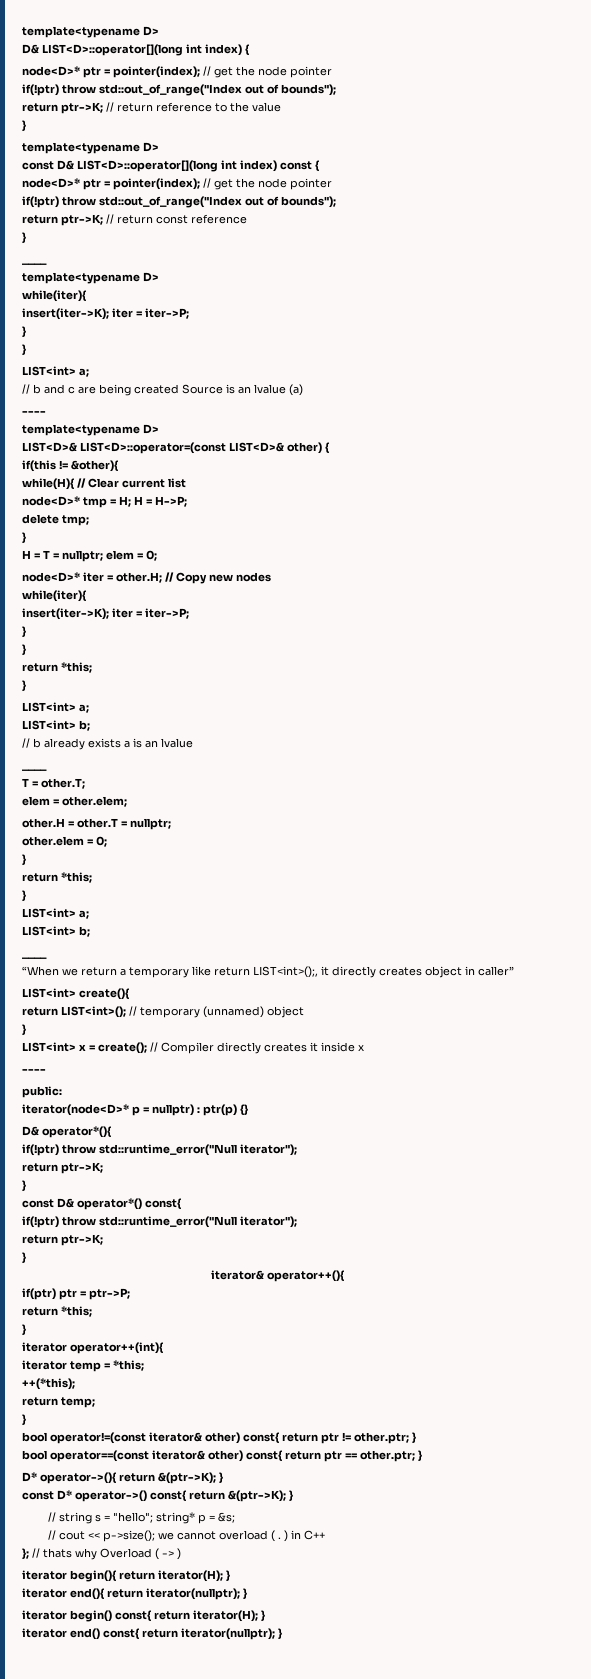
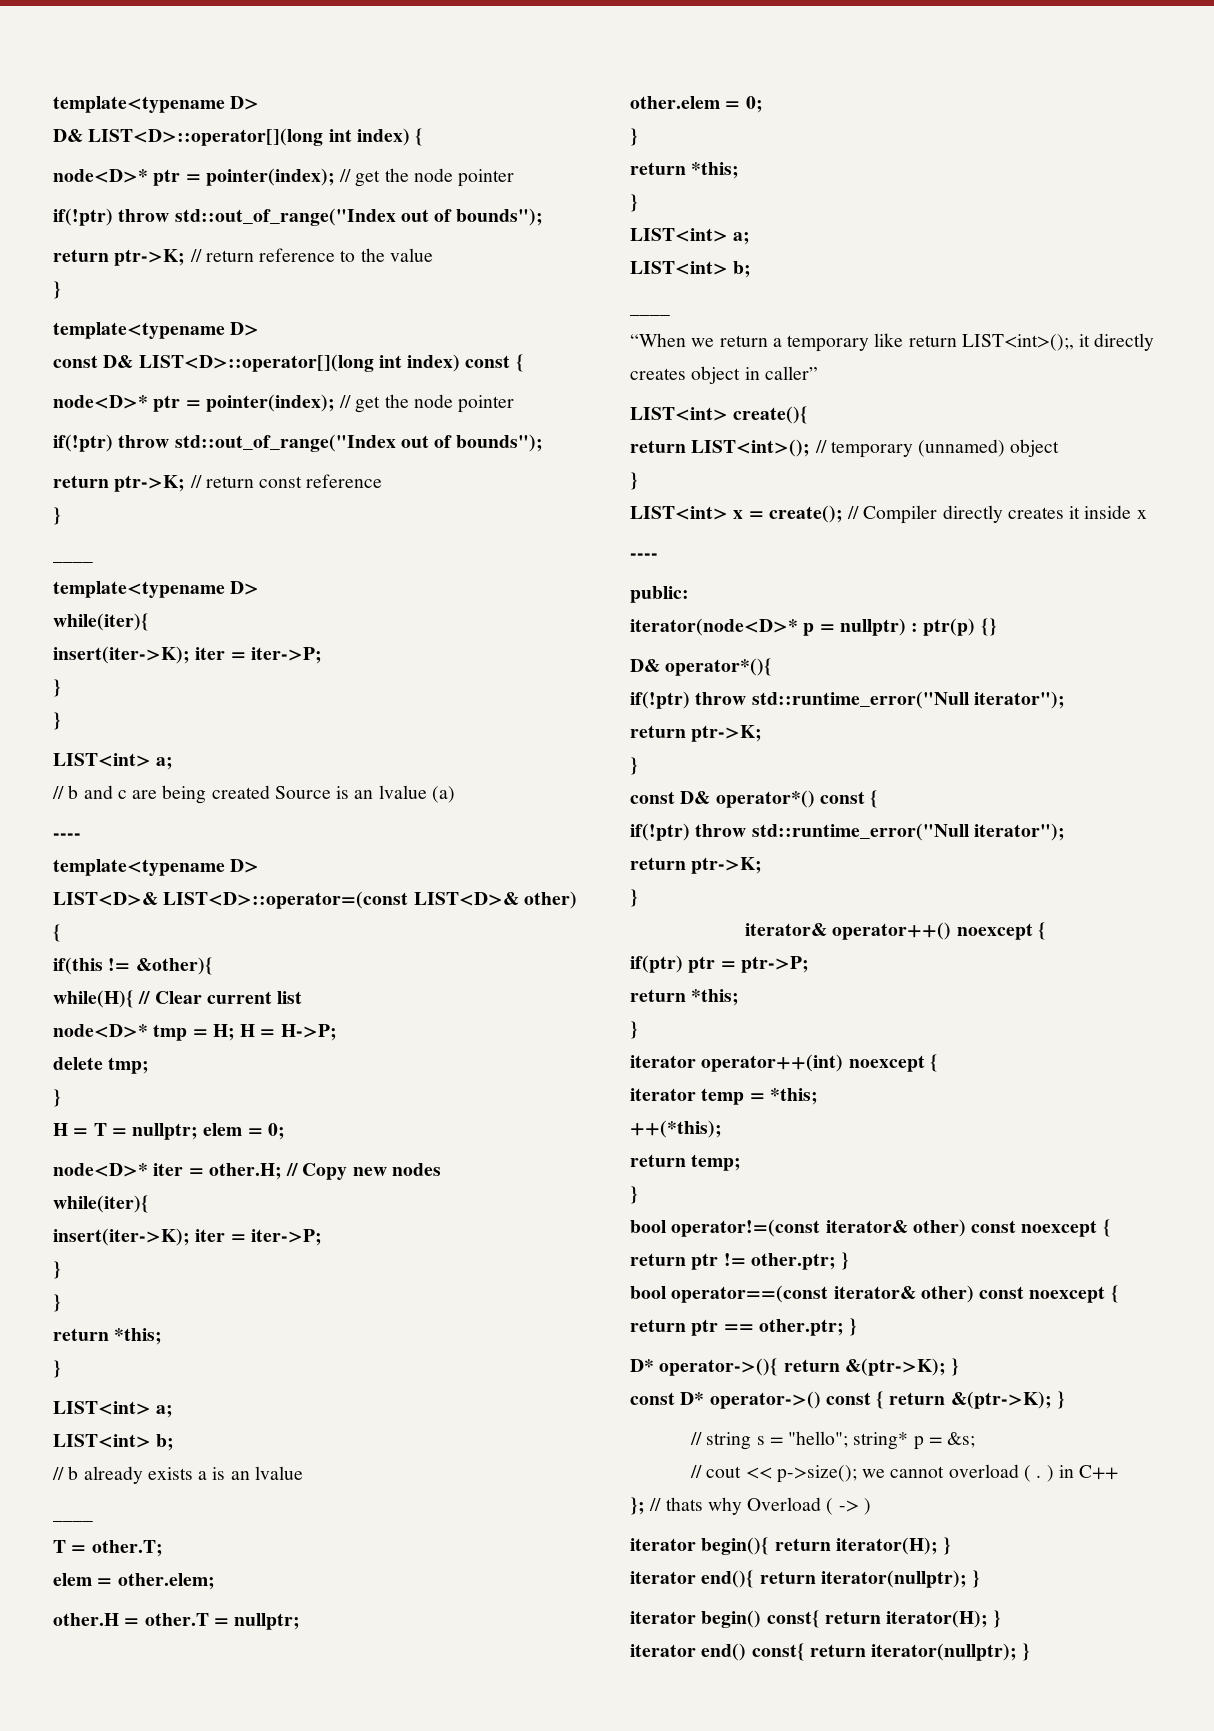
- const D& operator*() const{
+ const D& operator*() const {
- iterator& operator++(){
+ iterator& operator++() noexcept {
- iterator operator++(int){
+ iterator operator++(int) noexcept {
- bool operator!=(const iterator& other) const{ return ptr != other.ptr; }
+ bool operator!=(const iterator& other) const noexcept { return ptr != other.ptr; }
- bool operator==(const iterator& other) const{ return ptr == other.ptr; }
+ bool operator==(const iterator& other) const noexcept { return ptr == other.ptr; }
- const D* operator->() const{ return &(ptr->K); }
+ const D* operator->() const { return &(ptr->K); }

